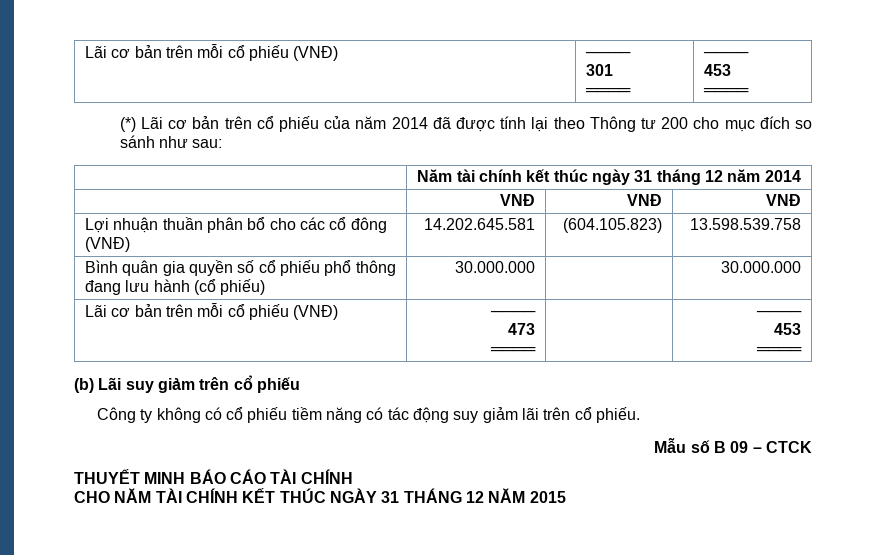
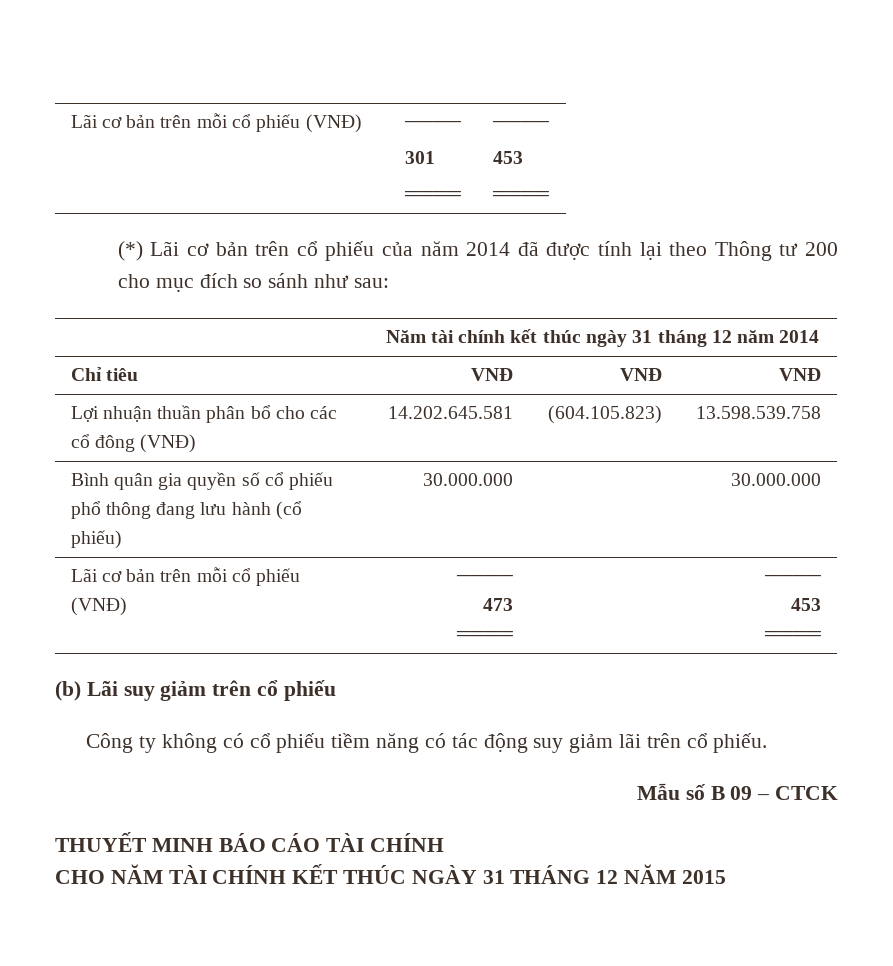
- | VNĐ | VNĐ | VNĐ
+ Chỉ tiêu | VNĐ | VNĐ | VNĐ

